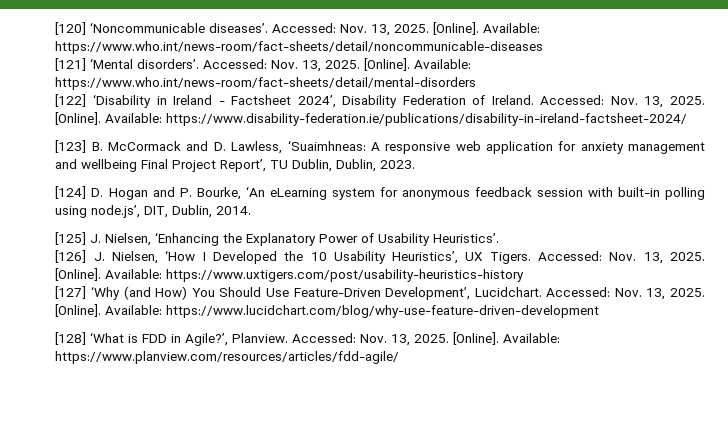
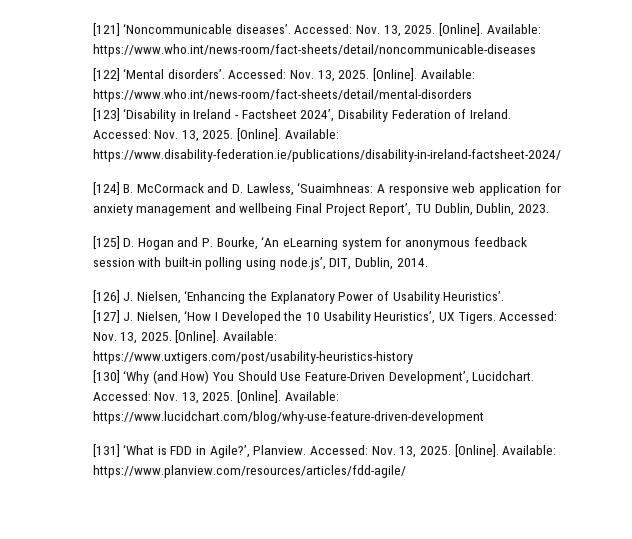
- [120] ‘Noncommunicable diseases’.
+ [121] ‘Noncommunicable diseases’.
- [121] ‘Mental disorders’.
+ [122] ‘Mental disorders’.
- [122] ‘Disability in Ireland - Factsheet 2024’, Disability Federation of Ireland.
+ [123] ‘Disability in Ireland - Factsheet 2024’, Disability Federation of Ireland.
- [123] B. McCormack and D. Lawless, ‘Suaimhneas: A responsive web application for anxiety management and wellbeing Final Project Report’, TU Dublin, Dublin, 2023.
+ [124] B. McCormack and D. Lawless, ‘Suaimhneas: A responsive web application for anxiety management and wellbeing Final Project Report’, TU Dublin, Dublin, 2023.
- [124] D. Hogan and P. Bourke, ‘An eLearning system for anonymous feedback session with built-in polling using node.js’, DIT, Dublin, 2014.
+ [125] D. Hogan and P. Bourke, ‘An eLearning system for anonymous feedback session with built-in polling using node.js’, DIT, Dublin, 2014.
- [125] J. Nielsen, ‘Enhancing the Explanatory Power of Usability Heuristics’.
+ [126] J. Nielsen, ‘Enhancing the Explanatory Power of Usability Heuristics’.
- [126] J. Nielsen, ‘How I Developed the 10 Usability Heuristics’, UX Tigers.
+ [127] J. Nielsen, ‘How I Developed the 10 Usability Heuristics’, UX Tigers.
- [127] ‘Why (and How) You Should Use Feature-Driven Development’, Lucidchart.
+ [130] ‘Why (and How) You Should Use Feature-Driven Development’, Lucidchart.
- [128] ‘What is FDD in Agile?’, Planview.
+ [131] ‘What is FDD in Agile?’, Planview.

